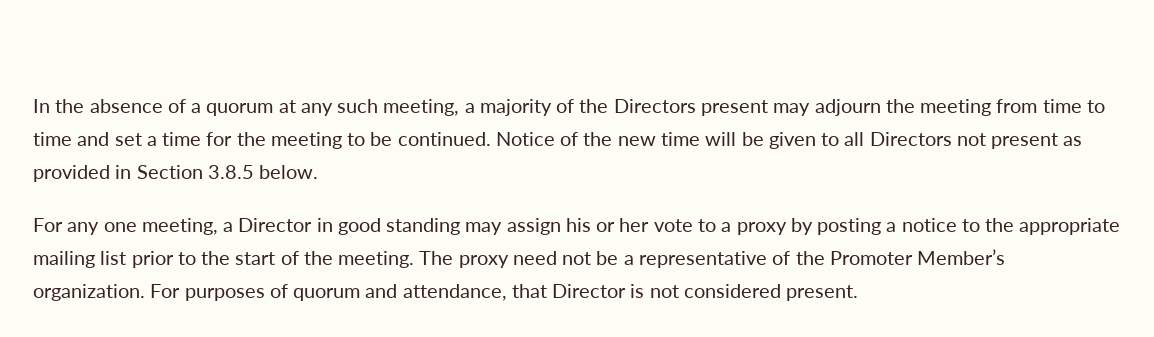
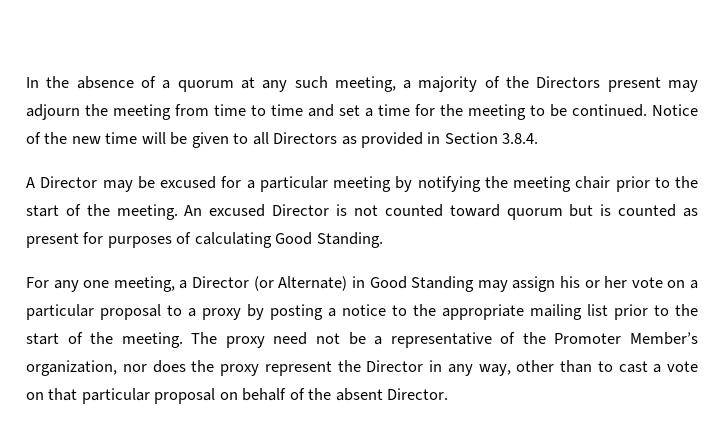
- Notice of the new time will be given to all Directors not present as provided in Section 3.8.5 below.
+ Notice of the new time will be given to all Directors as provided in Section 3.8.4.
+ A Director may be excused for a particular meeting by notifying the meeting chair prior to the start of the meeting. An excused Director is not counted toward quorum but is counted as present for purposes of calculating Good Standing.
- For any one meeting, a Director in good standing may assign his or her vote to a proxy by posting a notice to the appropriate mailing list prior to the start of the meeting.
+ For any one meeting, a Director (or Alternate) in Good Standing may assign his or her vote on a particular proposal to a proxy by posting a notice to the appropriate mailing list prior to the start of the meeting.
- The proxy need not be a representative of the Promoter Member’s organization. For purposes of quorum and attendance, that Director is not considered present.
+ The proxy need not be a representative of the Promoter Member’s organization, nor does the proxy represent the Director in any way, other than to cast a vote on that particular proposal on behalf of the absent Director.

